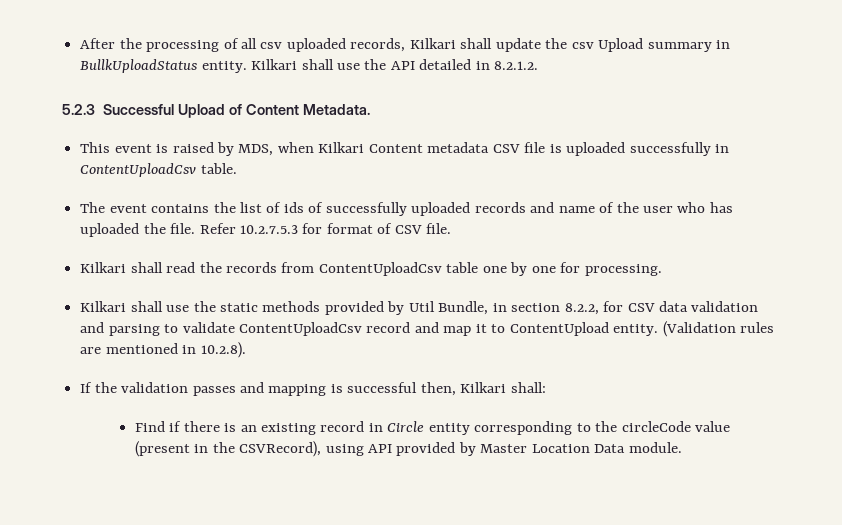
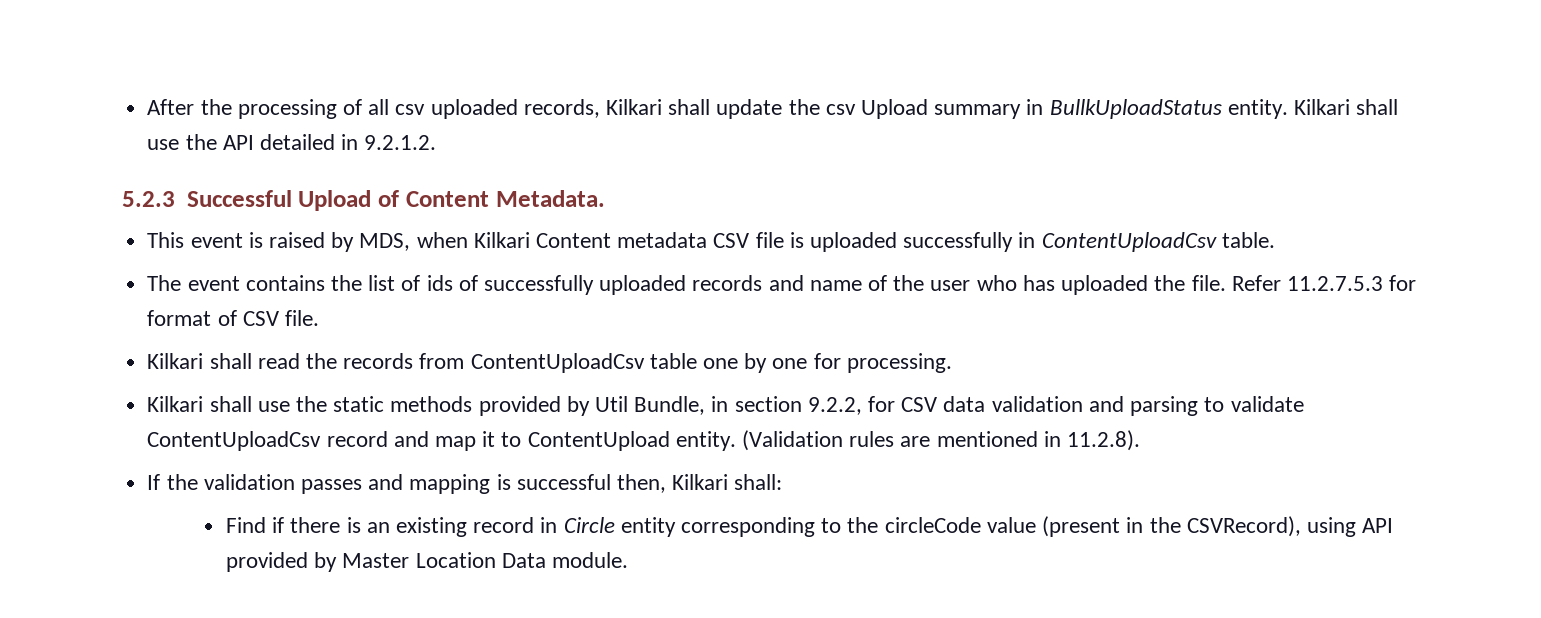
- Kilkari shall use the API detailed in 8.2.1.2.
+ Kilkari shall use the API detailed in 9.2.1.2.
- Refer 10.2.7.5.3 for format of CSV file.
+ Refer 11.2.7.5.3 for format of CSV file.
- Kilkari shall use the static methods provided by Util Bundle, in section 8.2.2, for CSV data validation and parsing to validate ContentUploadCsv record and map it to ContentUpload entity.
+ Kilkari shall use the static methods provided by Util Bundle, in section 9.2.2, for CSV data validation and parsing to validate ContentUploadCsv record and map it to ContentUpload entity.
- (Validation rules are mentioned in 10.2.8).
+ (Validation rules are mentioned in 11.2.8).

